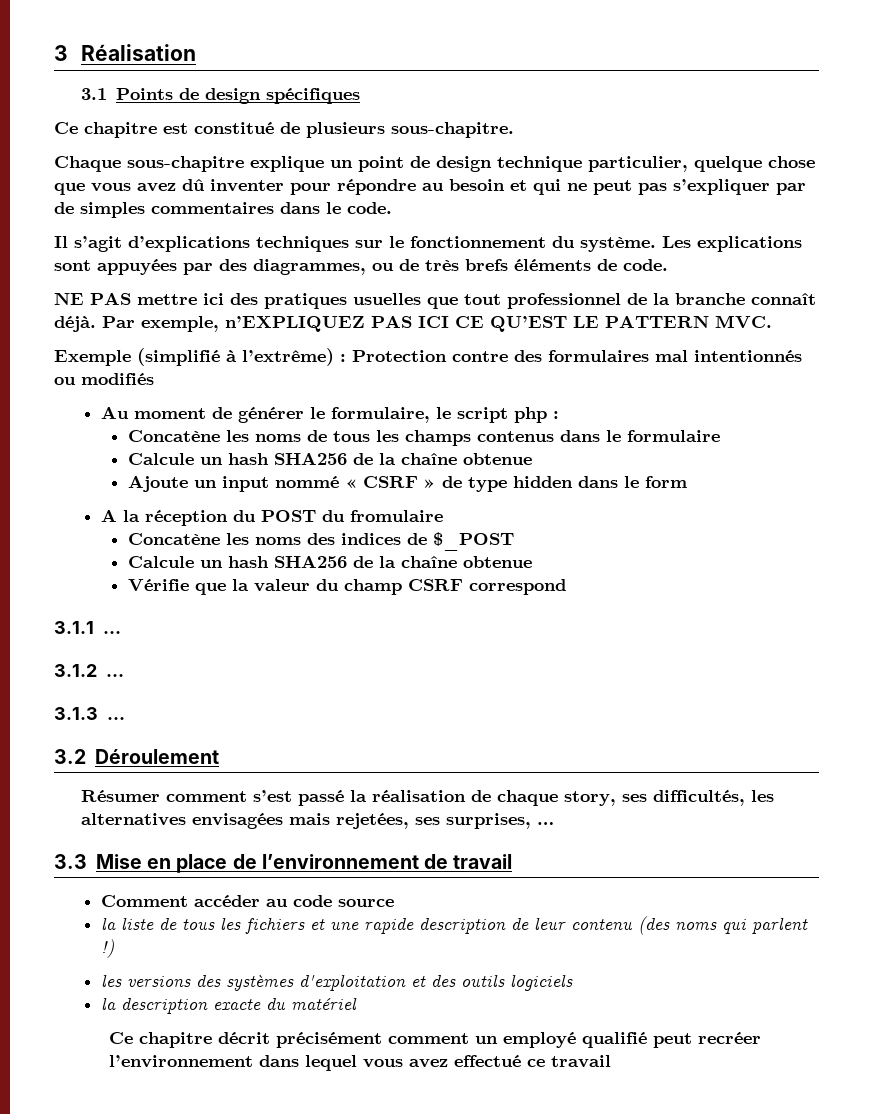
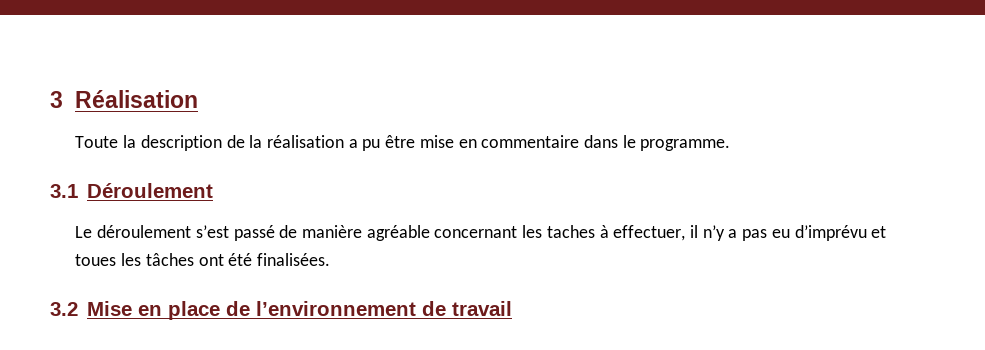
- 3.1 Points de design spécifiques
- Ce chapitre est constitué de plusieurs sous-chapitre.
- Chaque sous-chapitre explique un point de design technique particulier, quelque chose que vous avez dû inventer pour répondre au besoin et qui ne peut pas s’expliquer par de simples commentaires dans le code.
- Il s’agit d’explications techniques sur le fonctionnement du système. Les explications sont appuyées par des diagrammes, ou de très brefs éléments de code.
- NE PAS mettre ici des pratiques usuelles que tout professionnel de la branche connaît déjà. Par exemple, n’EXPLIQUEZ PAS ICI CE QU’EST LE PATTERN MVC.
- Exemple (simplifié à l’extrême) : Protection contre des formulaires mal intentionnés ou modifiés
- Au moment de générer le formulaire, le script php :
- Concatène les noms de tous les champs contenus dans le formulaire
- Calcule un hash SHA256 de la chaîne obtenue
- Ajoute un input nommé « CSRF » de type hidden dans le form
- A la réception du POST du fromulaire
- Concatène les noms des indices de $_POST
- Calcule un hash SHA256 de la chaîne obtenue
- Vérifie que la valeur du champ CSRF correspond
- 3.1.1 …
- 3.1.2 …
- 3.1.3 …
- 3.2 Déroulement
- Résumer comment s’est passé la réalisation de chaque story, ses difficultés, les alternatives envisagées mais rejetées, ses surprises, …
- 3.3 Mise en place de l’environnement de travail
+ Toute la description de la réalisation a pu être mise en commentaire dans le programme.
+ 3.1 Déroulement
+ Le déroulement s’est passé de manière agréable concernant les taches à effectuer, il n’y a pas eu d’imprévu et toues les tâches ont été finalisées.
+ 3.2 Mise en place de l’environnement de travail
- Comment accéder au code source
- la liste de tous les fichiers et une rapide description de leur contenu (des noms qui parlent !)
- les versions des systèmes d'exploitation et des outils logiciels
- la description exacte du matériel
- Ce chapitre décrit précisément comment un employé qualifié peut recréer l’environnement dans lequel vous avez effectué ce travail

